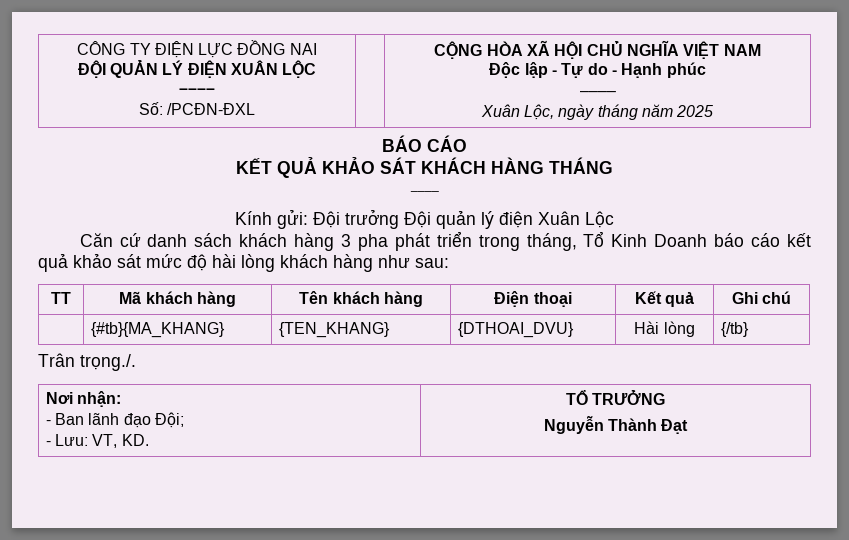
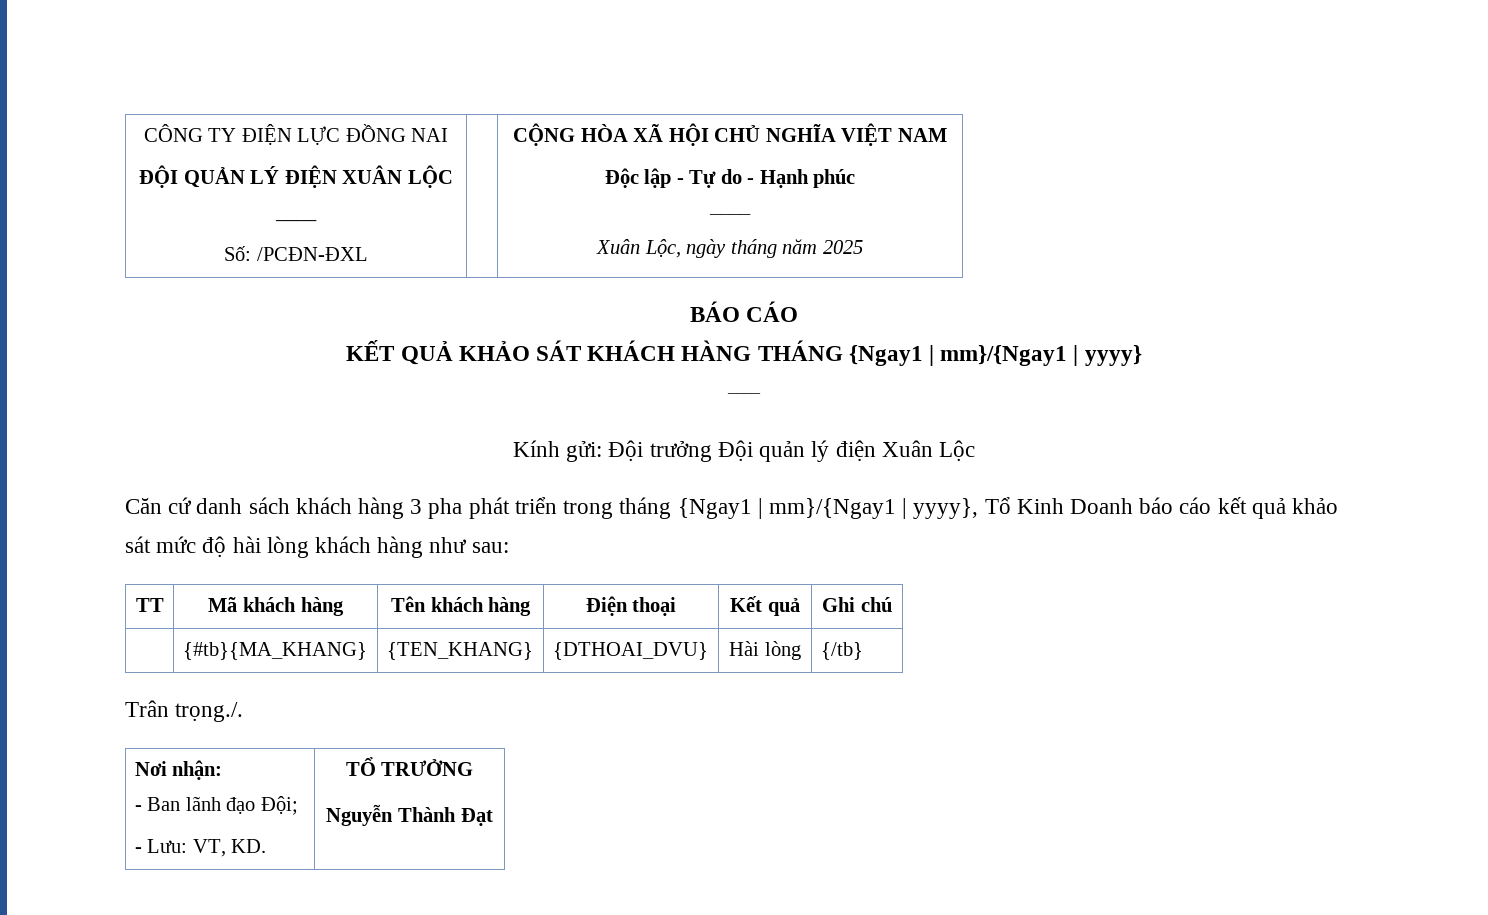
- KẾT QUẢ KHẢO SÁT KHÁCH HÀNG THÁNG
+ KẾT QUẢ KHẢO SÁT KHÁCH HÀNG THÁNG {Ngay1 | mm}/{Ngay1 | yyyy}
- Căn cứ danh sách khách hàng 3 pha phát triển trong tháng, Tổ Kinh Doanh báo cáo kết quả khảo sát mức độ hài lòng khách hàng như sau:
+ Căn cứ danh sách khách hàng 3 pha phát triển trong tháng {Ngay1 | mm}/{Ngay1 | yyyy}, Tổ Kinh Doanh báo cáo kết quả khảo sát mức độ hài lòng khách hàng như sau:

